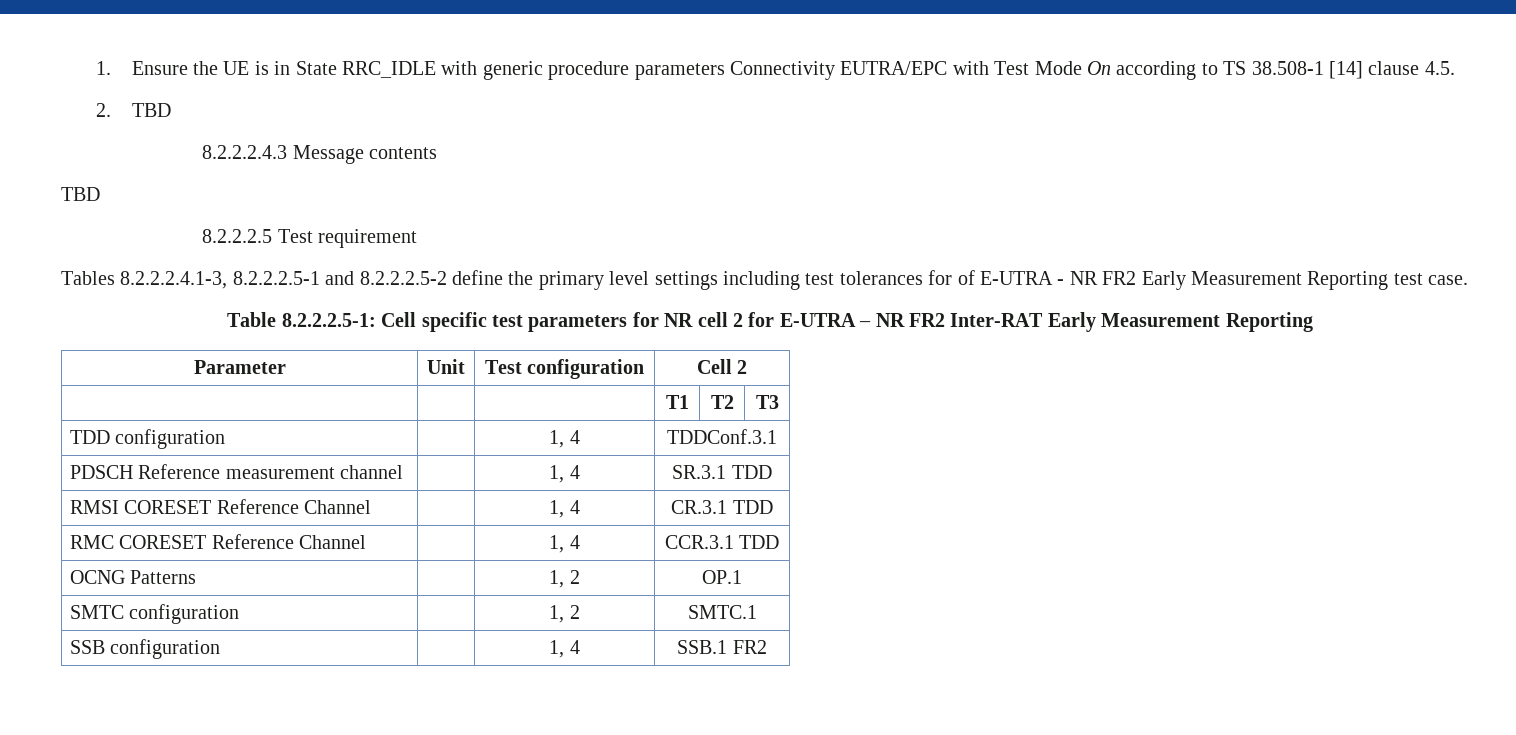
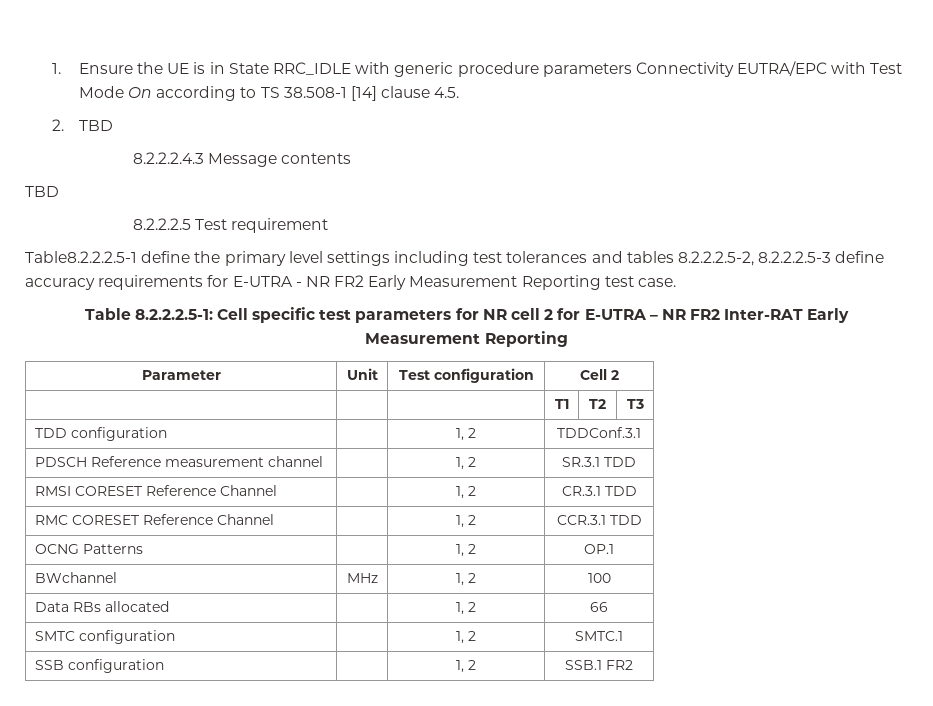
- Tables 8.2.2.2.4.1-3, 8.2.2.2.5-1 and 8.2.2.2.5-2 define the primary level settings including test tolerances for of E-UTRA - NR FR2 Early Measurement Reporting test case.
+ Table8.2.2.2.5-1 define the primary level settings including test tolerances and tables 8.2.2.2.5-2, 8.2.2.2.5-3 define accuracy requirements for E-UTRA - NR FR2 Early Measurement Reporting test case.
- TDD configuration | | 1, 4 | TDDConf.3.1
+ TDD configuration | | 1, 2 | TDDConf.3.1
- PDSCH Reference measurement channel | | 1, 4 | SR.3.1 TDD
+ PDSCH Reference measurement channel | | 1, 2 | SR.3.1 TDD
- RMSI CORESET Reference Channel | | 1, 4 | CR.3.1 TDD
+ RMSI CORESET Reference Channel | | 1, 2 | CR.3.1 TDD
- RMC CORESET Reference Channel | | 1, 4 | CCR.3.1 TDD
+ RMC CORESET Reference Channel | | 1, 2 | CCR.3.1 TDD
+ BWchannel | MHz | 1, 2 | 100
+ Data RBs allocated | | 1, 2 | 66
- SSB configuration | | 1, 4 | SSB.1 FR2
+ SSB configuration | | 1, 2 | SSB.1 FR2

